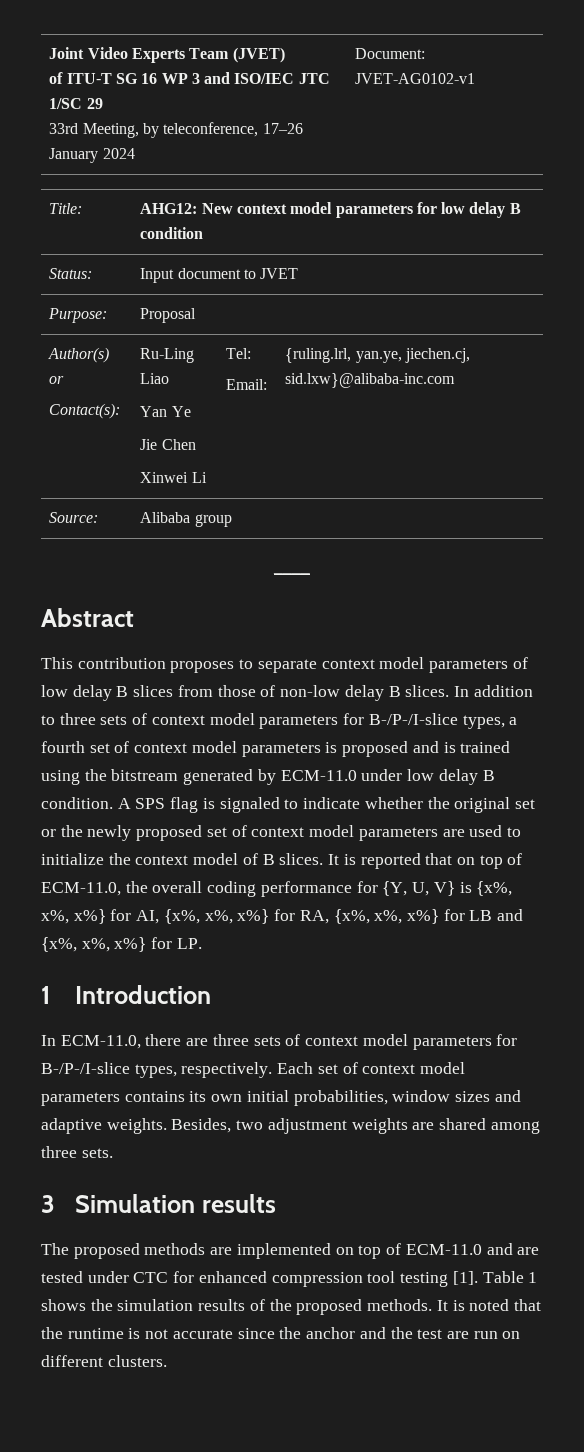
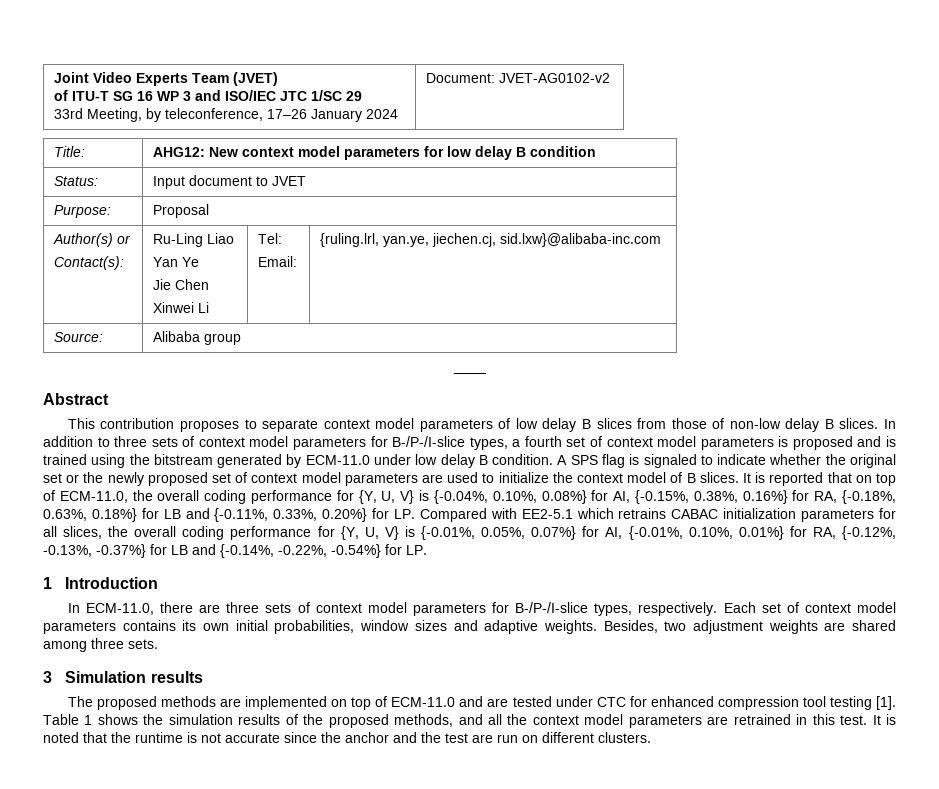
  Joint Video Experts Team (JVET)
  of ITU-T SG 16 WP 3 and ISO/IEC JTC 1/SC 29
- 33rd Meeting, by teleconference, 17–26 January 2024 | Document: JVET-AG0102-v1
+ 33rd Meeting, by teleconference, 17–26 January 2024 | Document: JVET-AG0102-v2
- It is reported that on top of ECM-11.0, the overall coding performance for {Y, U, V} is {x%, x%, x%} for AI, {x%, x%, x%} for RA, {x%, x%, x%} for LB and {x%, x%, x%} for LP.
+ It is reported that on top of ECM-11.0, the overall coding performance for {Y, U, V} is {-0.04%, 0.10%, 0.08%} for AI, {-0.15%, 0.38%, 0.16%} for RA, {-0.18%, 0.63%, 0.18%} for LB and {-0.11%, 0.33%, 0.20%} for LP. Compared with EE2-5.1 which retrains CABAC initialization parameters for all slices, the overall coding performance for {Y, U, V} is {-0.01%, 0.05%, 0.07%} for AI, {-0.01%, 0.10%, 0.01%} for RA, {-0.12%, -0.13%, -0.37%} for LB and {-0.14%, -0.22%, -0.54%} for LP.
- Table 1 shows the simulation results of the proposed methods.
+ Table 1 shows the simulation results of the proposed methods, and all the context model parameters are retrained in this test.

